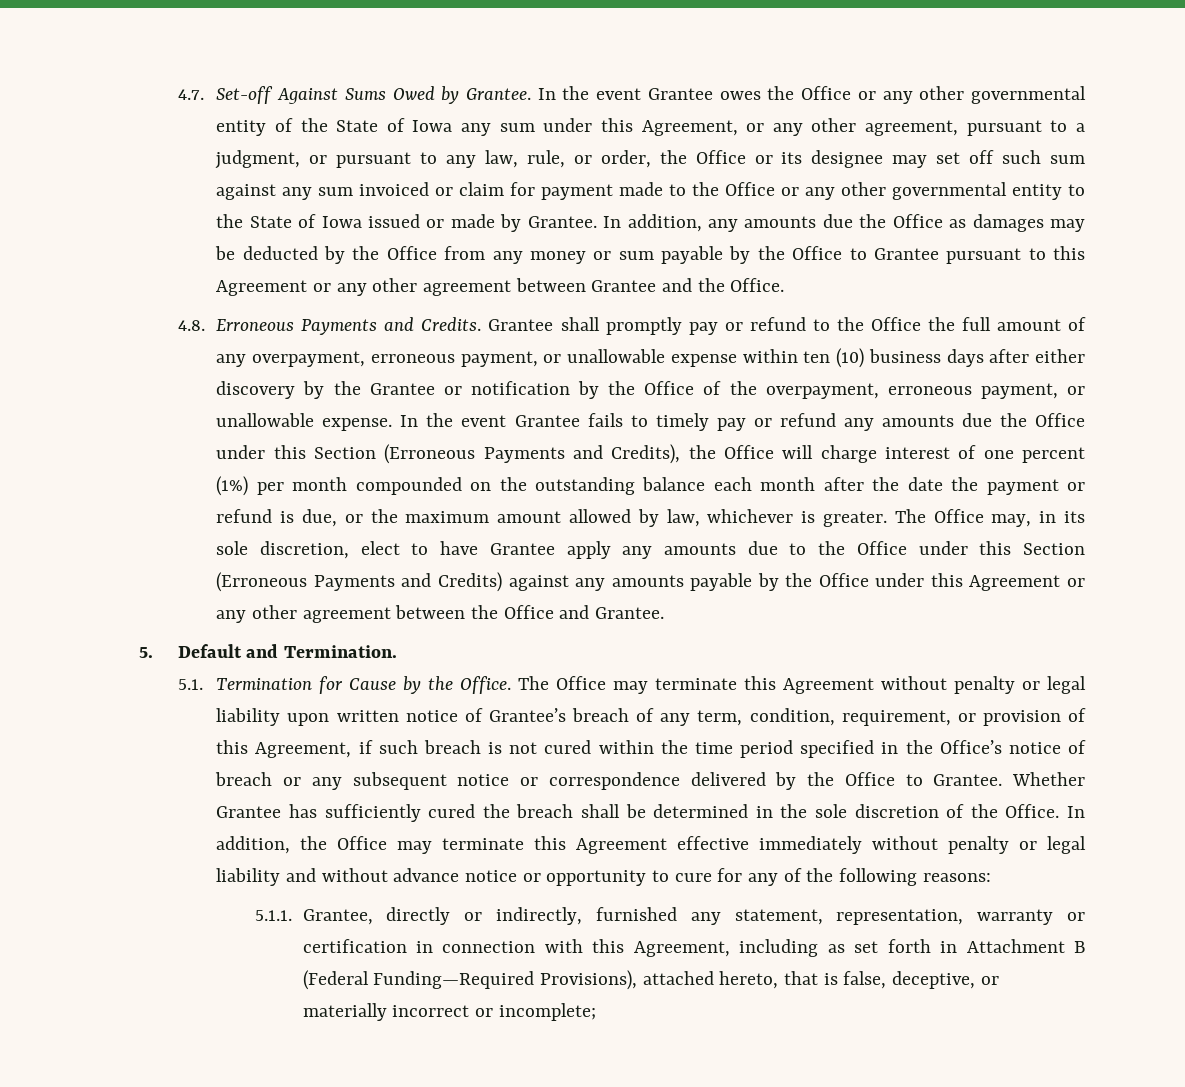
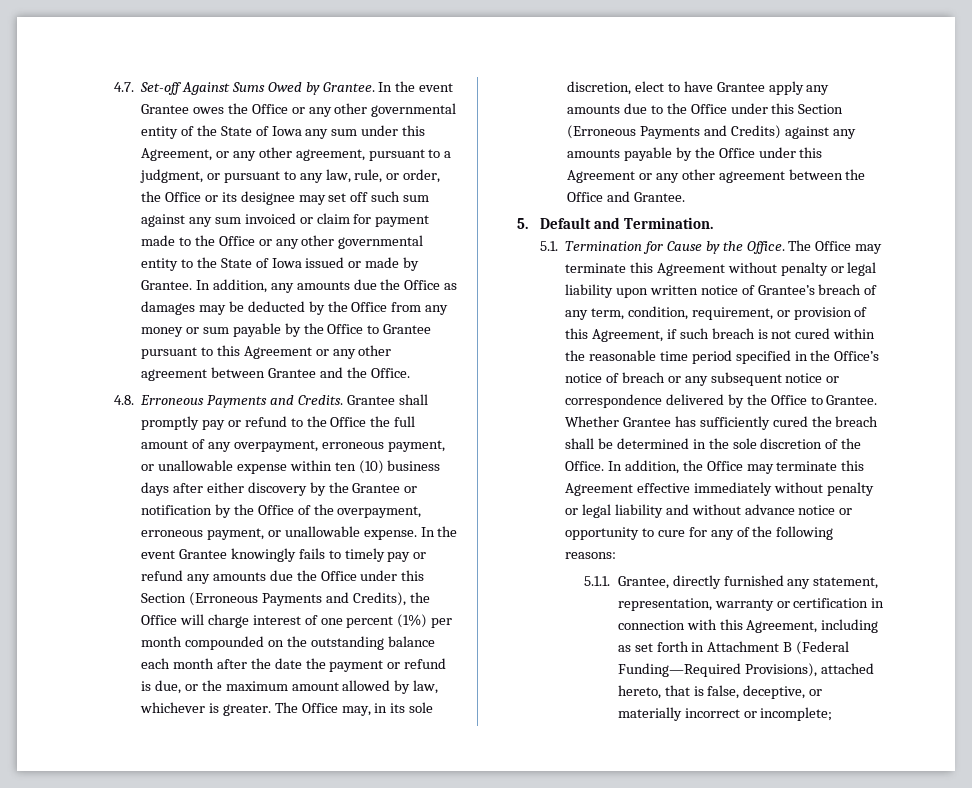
- In the event Grantee fails to timely pay or refund any amounts due the Office under this Section (Erroneous Payments and Credits), the Office will charge interest of one percent (1%) per month compounded on the outstanding balance each month after the date the payment or refund is due, or the maximum amount allowed by law, whichever is greater.
+ In the event Grantee knowingly fails to timely pay or refund any amounts due the Office under this Section (Erroneous Payments and Credits), the Office will charge interest of one percent (1%) per month compounded on the outstanding balance each month after the date the payment or refund is due, or the maximum amount allowed by law, whichever is greater.
- The Office may terminate this Agreement without penalty or legal liability upon written notice of Grantee’s breach of any term, condition, requirement, or provision of this Agreement, if such breach is not cured within the time period specified in the Office’s notice of breach or any subsequent notice or correspondence delivered by the Office to Grantee.
+ The Office may terminate this Agreement without penalty or legal liability upon written notice of Grantee’s breach of any term, condition, requirement, or provision of this Agreement, if such breach is not cured within the reasonable time period specified in the Office’s notice of breach or any subsequent notice or correspondence delivered by the Office to Grantee.
- 5.1.1. Grantee, directly or indirectly, furnished any statement, representation, warranty or certification in connection with this Agreement, including as set forth in Attachment B (Federal Funding—Required Provisions), attached hereto, that is false, deceptive, or materially incorrect or incomplete;
+ 5.1.1. Grantee, directly furnished any statement, representation, warranty or certification in connection with this Agreement, including as set forth in Attachment B (Federal Funding—Required Provisions), attached hereto, that is false, deceptive, or materially incorrect or incomplete;

